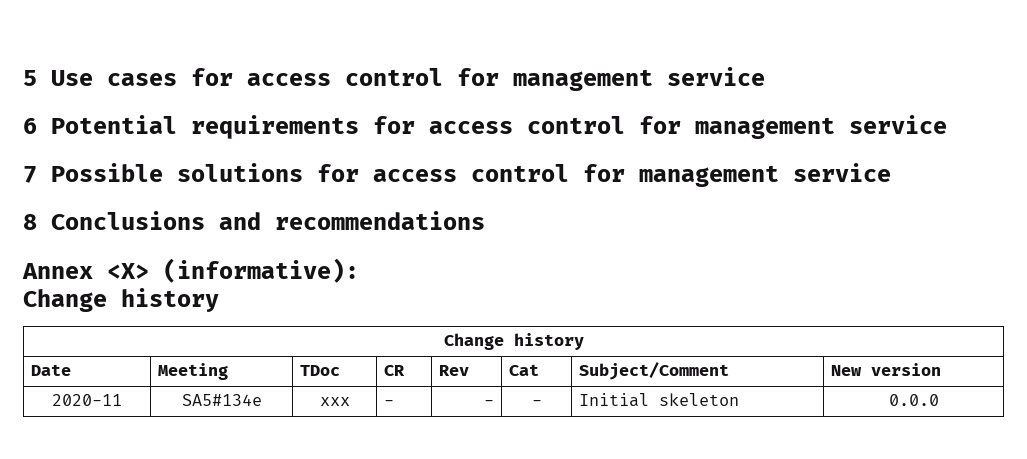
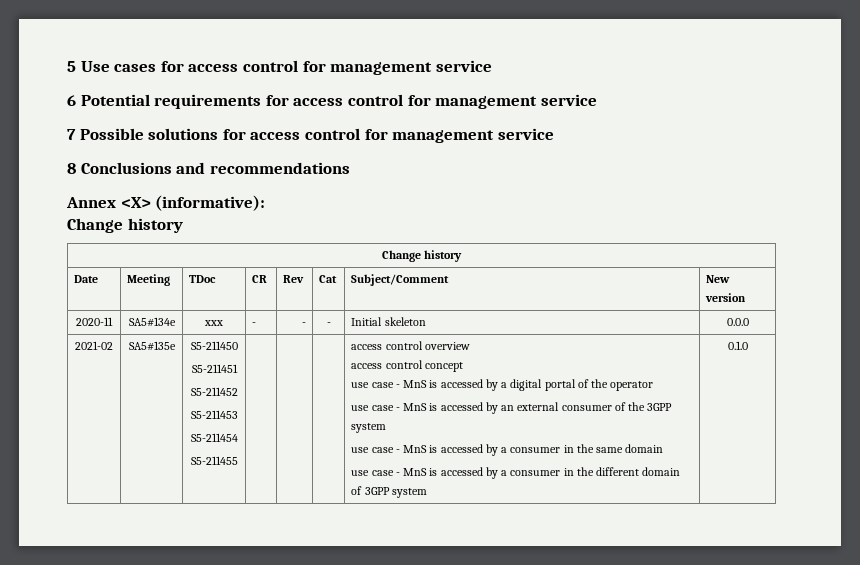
+ 2021-02 | SA5#135e | S5-211450
+ S5-211451
+ S5-211452
+ S5-211453
+ S5-211454
+ S5-211455 | | | | access control overview
+ access control concept
+ use case - MnS is accessed by a digital portal of the operator
+ use case - MnS is accessed by an external consumer of the 3GPP system
+ use case - MnS is accessed by a consumer in the same domain
+ use case - MnS is accessed by a consumer in the different domain of 3GPP system | 0.1.0

